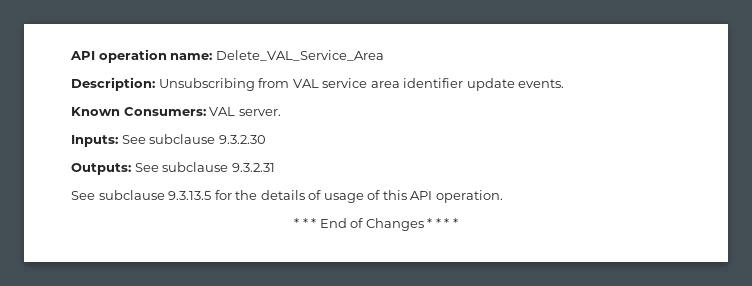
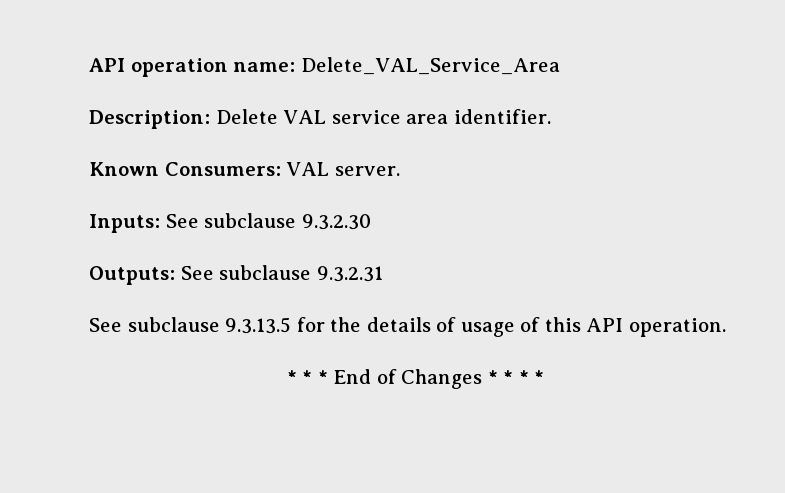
- Description: Unsubscribing from VAL service area identifier update events.
+ Description: Delete VAL service area identifier.

